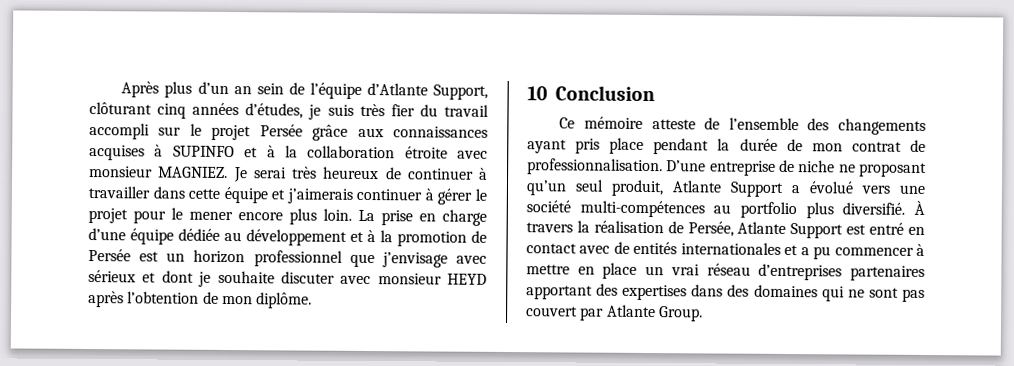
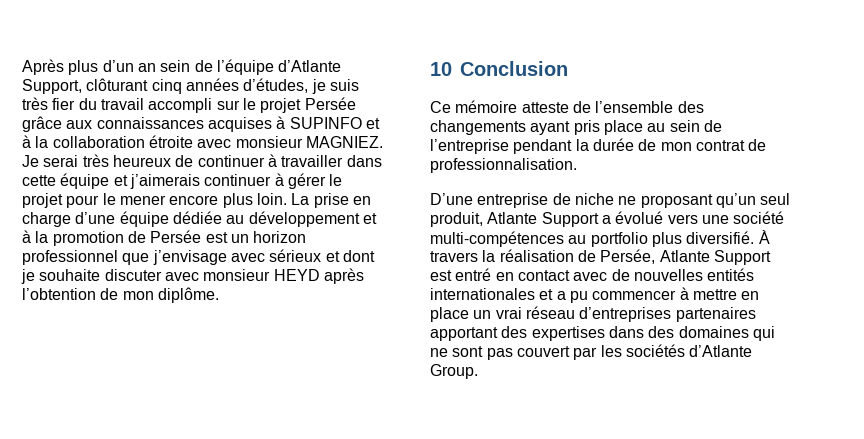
- Ce mémoire atteste de l’ensemble des changements ayant pris place pendant la durée de mon contrat de professionnalisation. D’une entreprise de niche ne proposant qu’un seul produit, Atlante Support a évolué vers une société multi-compétences au portfolio plus diversifié.
+ Ce mémoire atteste de l’ensemble des changements ayant pris place au sein de l’entreprise pendant la durée de mon contrat de professionnalisation.
+ D’une entreprise de niche ne proposant qu’un seul produit, Atlante Support a évolué vers une société multi-compétences au portfolio plus diversifié.
- À travers la réalisation de Persée, Atlante Support est entré en contact avec de entités internationales et a pu commencer à mettre en place un vrai réseau d’entreprises partenaires apportant des expertises dans des domaines qui ne sont pas couvert par Atlante Group.
+ À travers la réalisation de Persée, Atlante Support est entré en contact avec de nouvelles entités internationales et a pu commencer à mettre en place un vrai réseau d’entreprises partenaires apportant des expertises dans des domaines qui ne sont pas couvert par les sociétés d’Atlante Group.

